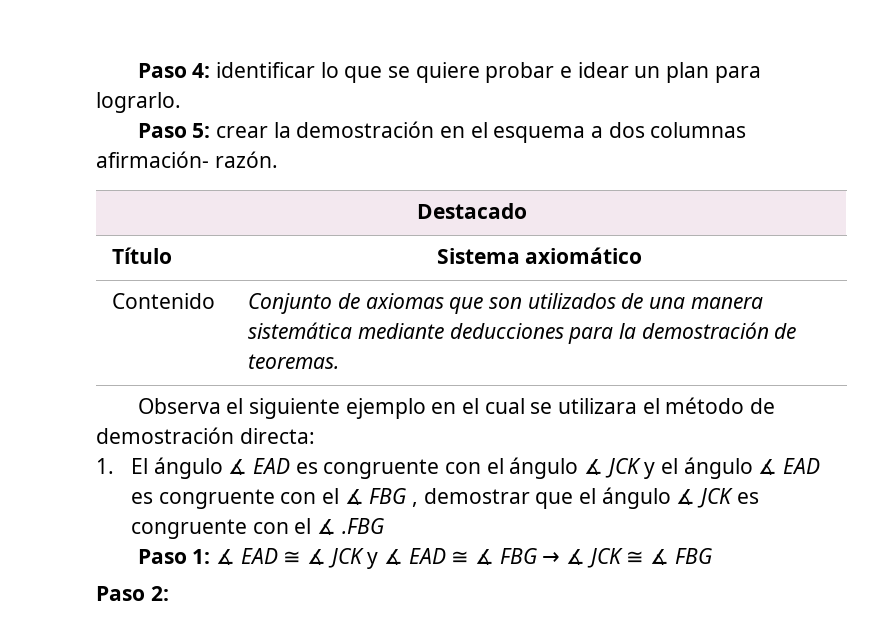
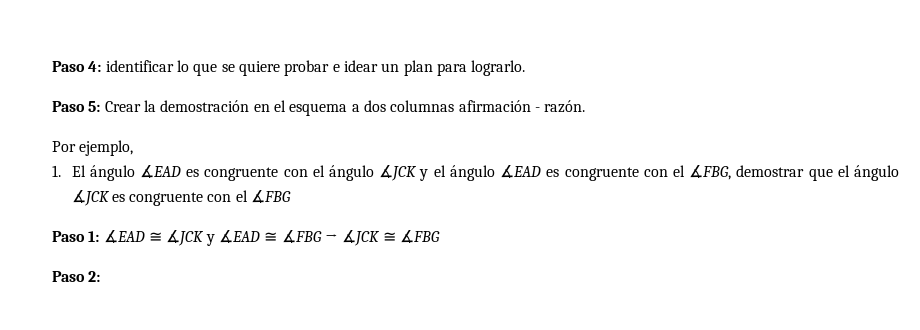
- Paso 5: crear la demostración en el esquema a dos columnas afirmación- razón.
+ Paso 5: Crear la demostración en el esquema a dos columnas afirmación - razón.
- Destacado
- Título | Sistema axiomático
- Contenido | Conjunto de axiomas que son utilizados de una manera sistemática mediante deducciones para la demostración de teoremas.
- Observa el siguiente ejemplo en el cual se utilizara el método de demostración directa:
+ Por ejemplo,
- 1. El ángulo ∡ EAD es congruente con el ángulo ∡ JCK y el ángulo ∡ EAD es congruente con el ∡ FBG , demostrar que el ángulo ∡ JCK es congruente con el ∡ .FBG
+ 1. El ángulo ∡EAD es congruente con el ángulo ∡JCK y el ángulo ∡EAD es congruente con el ∡FBG, demostrar que el ángulo ∡JCK es congruente con el ∡FBG
- Paso 1: ∡ EAD ≅ ∡ JCK y ∡ EAD ≅ ∡ FBG → ∡ JCK ≅ ∡ FBG
+ Paso 1: ∡EAD ≅ ∡JCK y ∡EAD ≅ ∡FBG → ∡JCK ≅ ∡FBG

